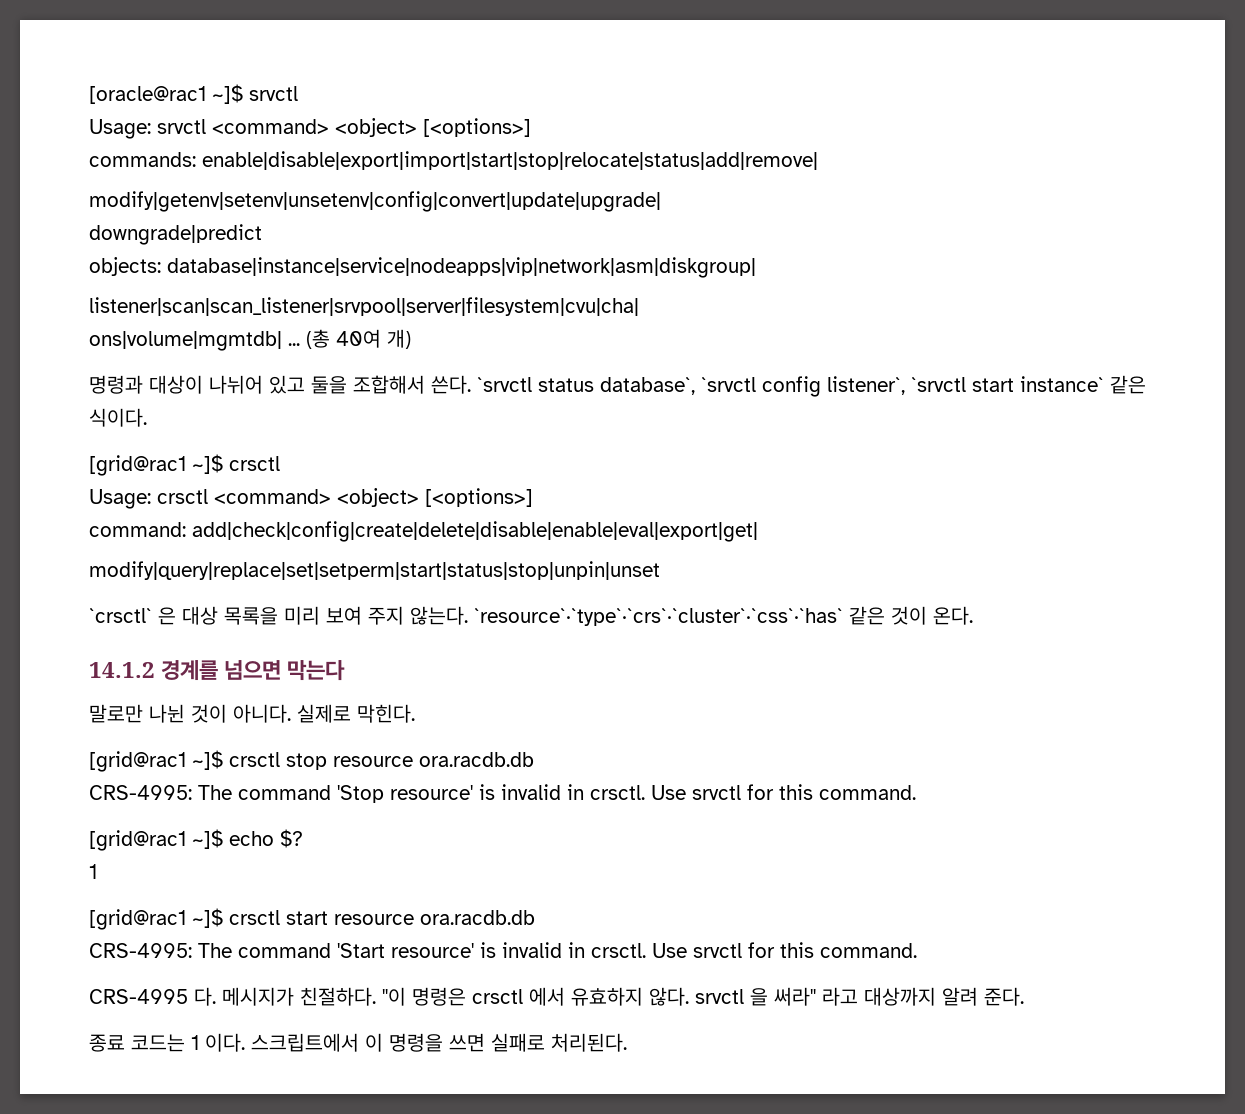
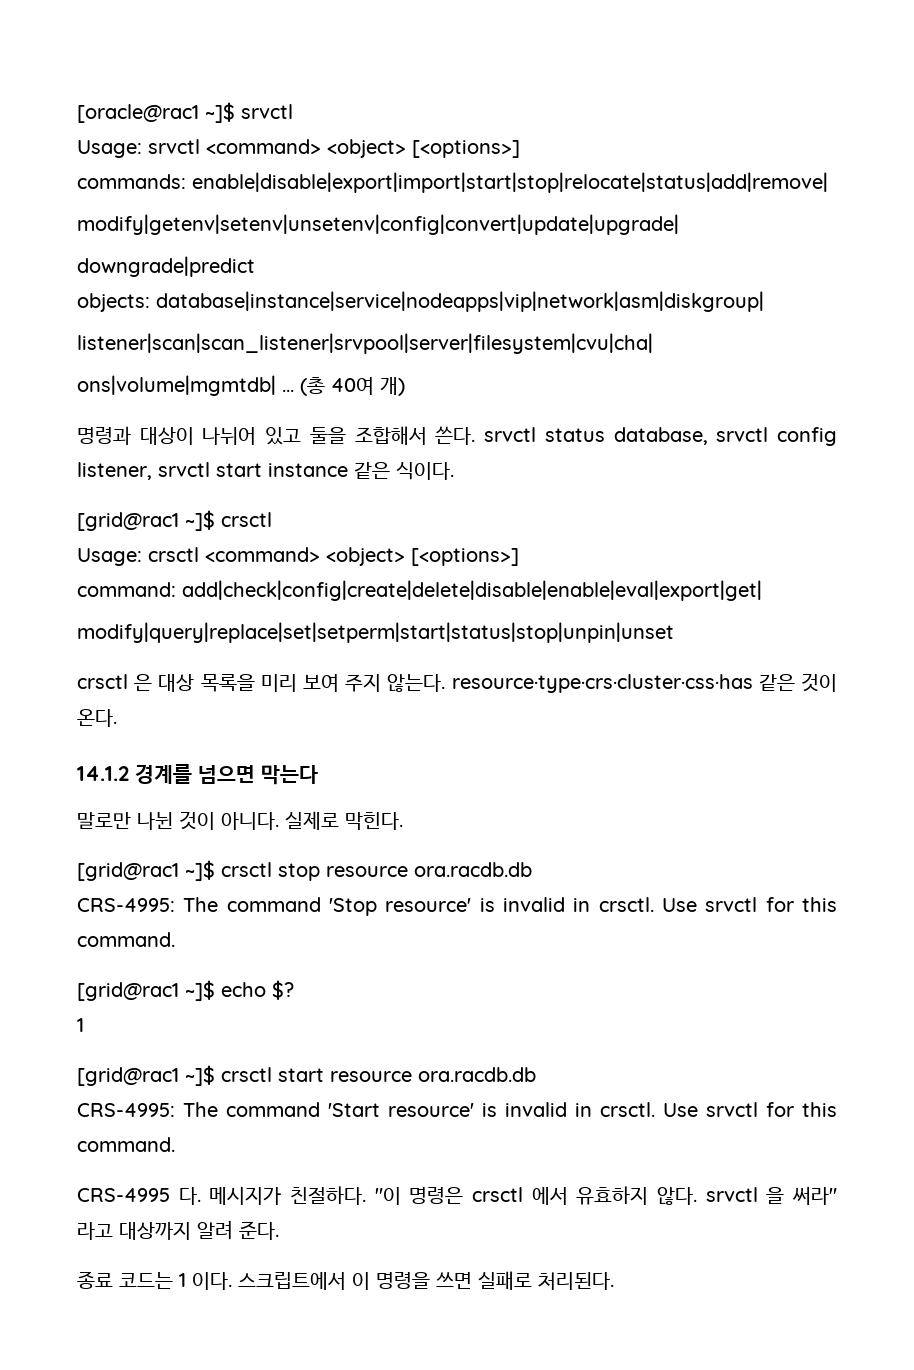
- 명령과 대상이 나뉘어 있고 둘을 조합해서 쓴다. `srvctl status database`, `srvctl config listener`, `srvctl start instance` 같은 식이다.
+ 명령과 대상이 나뉘어 있고 둘을 조합해서 쓴다. srvctl status database, srvctl config listener, srvctl start instance 같은 식이다.
- `crsctl` 은 대상 목록을 미리 보여 주지 않는다. `resource`·`type`·`crs`·`cluster`·`css`·`has` 같은 것이 온다.
+ crsctl 은 대상 목록을 미리 보여 주지 않는다. resource·type·crs·cluster·css·has 같은 것이 온다.

